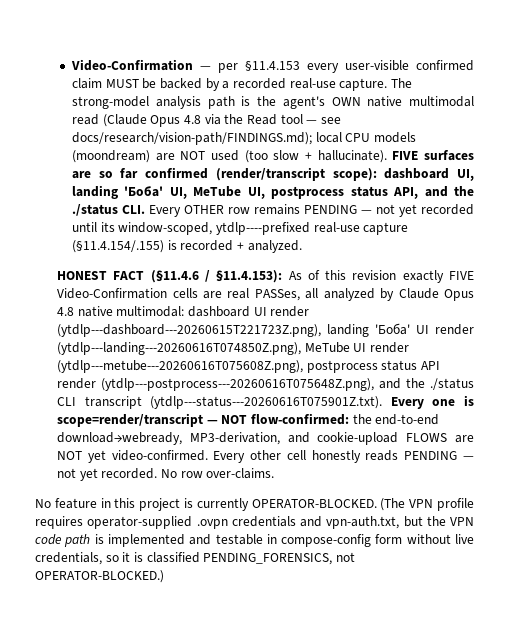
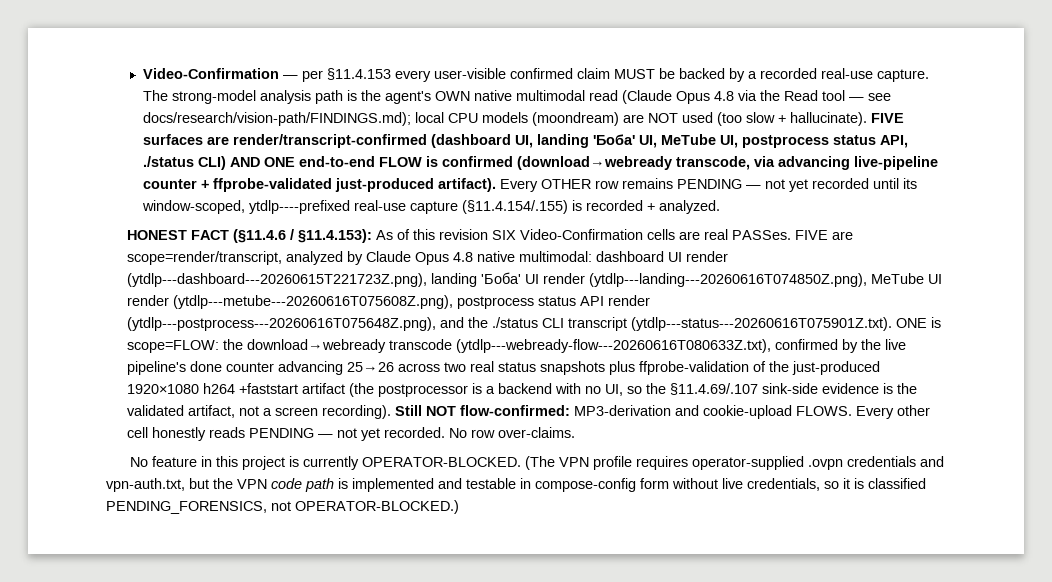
- FIVE surfaces are so far confirmed (render/transcript scope): dashboard UI, landing 'Боба' UI, MeTube UI, postprocess status API, and the ./status CLI. Every OTHER row remains PENDING — not yet recorded until its window-scoped, ytdlp----prefixed real-use capture (§11.4.154/.155) is recorded + analyzed.
+ FIVE surfaces are render/transcript-confirmed (dashboard UI, landing 'Боба' UI, MeTube UI, postprocess status API, ./status CLI) AND ONE end-to-end FLOW is confirmed (download→webready transcode, via advancing live-pipeline counter + ffprobe-validated just-produced artifact). Every OTHER row remains PENDING — not yet recorded until its window-scoped, ytdlp----prefixed real-use capture (§11.4.154/.155) is recorded + analyzed.
- HONEST FACT (§11.4.6 / §11.4.153): As of this revision exactly FIVE Video-Confirmation cells are real PASSes, all analyzed by Claude Opus 4.8 native multimodal: dashboard UI render (ytdlp---dashboard---20260615T221723Z.png), landing 'Боба' UI render (ytdlp---landing---20260616T074850Z.png), MeTube UI render (ytdlp---metube---20260616T075608Z.png), postprocess status API render (ytdlp---postprocess---20260616T075648Z.png), and the ./status CLI transcript (ytdlp---status---20260616T075901Z.txt). Every one is scope=render/transcript — NOT flow-confirmed: the end-to-end download→webready, MP3-derivation, and cookie-upload FLOWS are NOT yet video-confirmed.
+ HONEST FACT (§11.4.6 / §11.4.153): As of this revision SIX Video-Confirmation cells are real PASSes. FIVE are scope=render/transcript, analyzed by Claude Opus 4.8 native multimodal: dashboard UI render (ytdlp---dashboard---20260615T221723Z.png), landing 'Боба' UI render (ytdlp---landing---20260616T074850Z.png), MeTube UI render (ytdlp---metube---20260616T075608Z.png), postprocess status API render (ytdlp---postprocess---20260616T075648Z.png), and the ./status CLI transcript (ytdlp---status---20260616T075901Z.txt). ONE is scope=FLOW: the download→webready transcode (ytdlp---webready-flow---20260616T080633Z.txt), confirmed by the live pipeline's done counter advancing 25→26 across two real status snapshots plus ffprobe-validation of the just-produced 1920×1080 h264 +faststart artifact (the postprocessor is a backend with no UI, so the §11.4.69/.107 sink-side evidence is the validated artifact, not a screen recording). Still NOT flow-confirmed: MP3-derivation and cookie-upload FLOWS.

